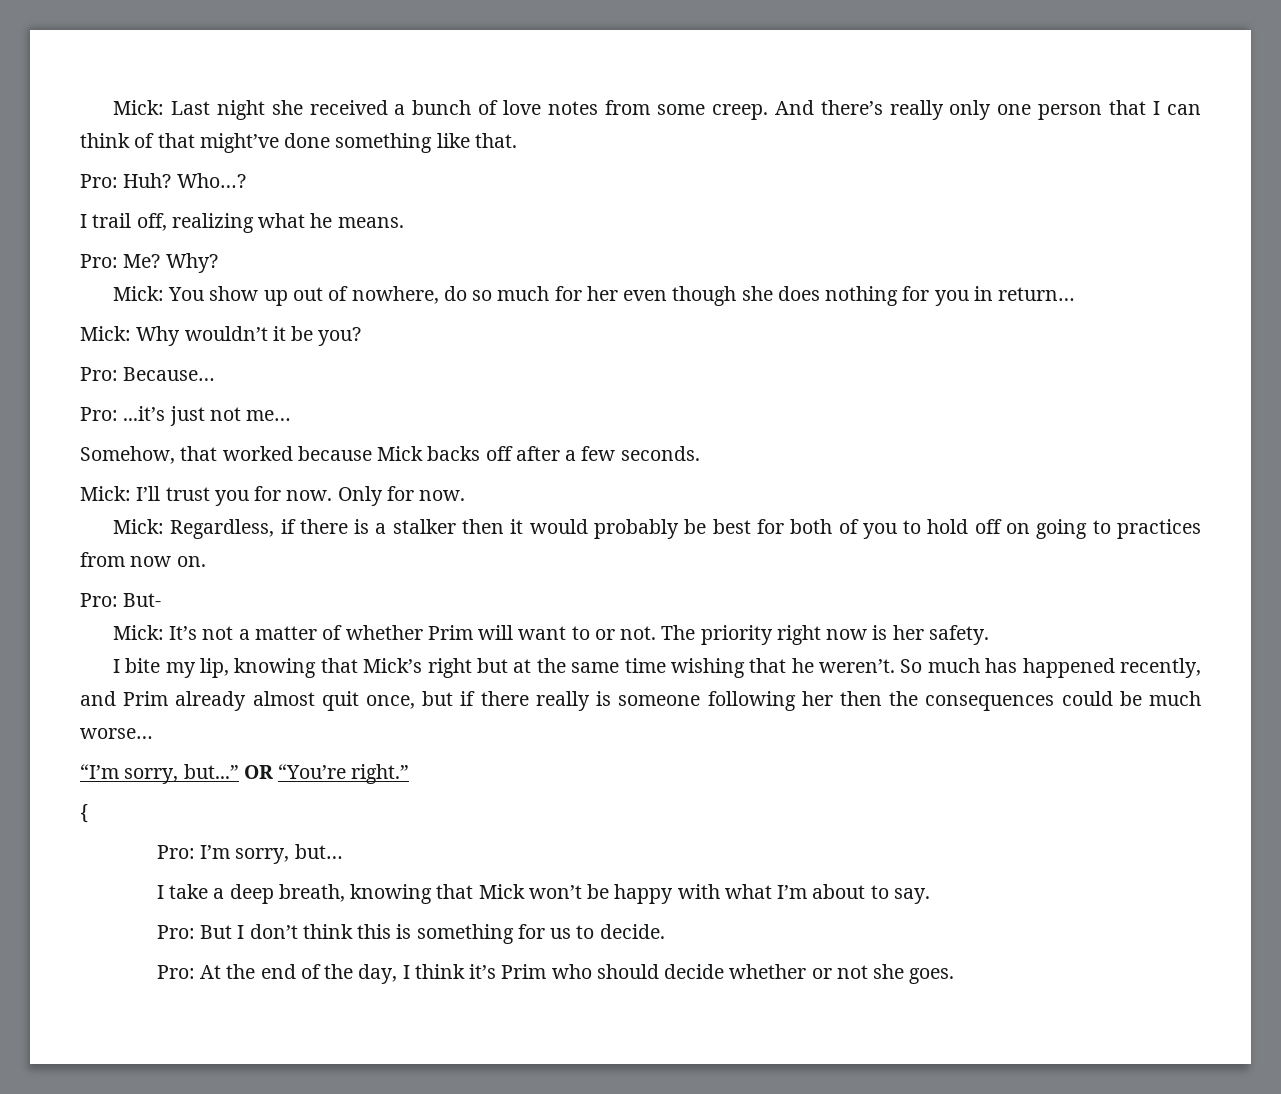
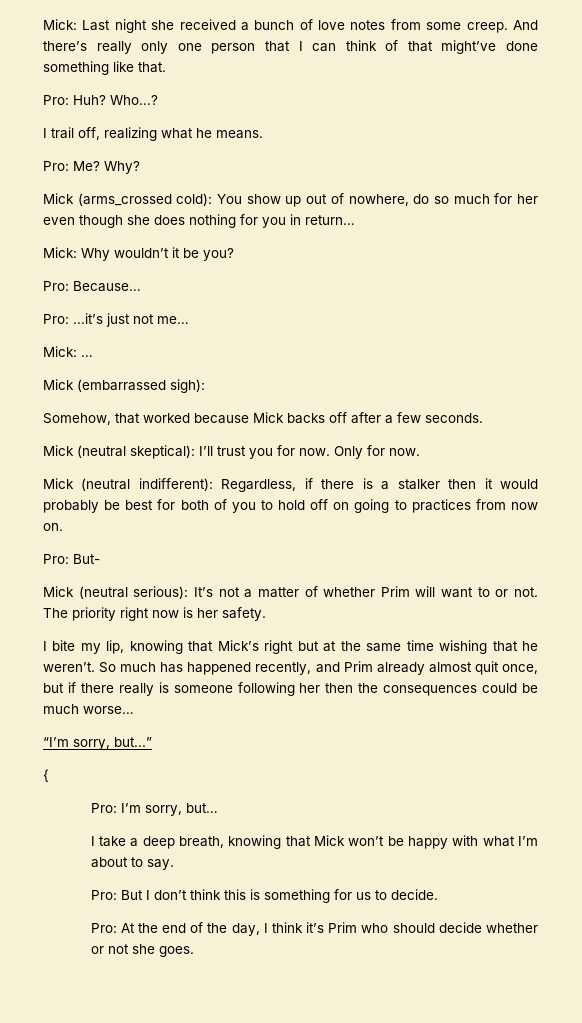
- Mick: You show up out of nowhere, do so much for her even though she does nothing for you in return…
+ Mick (arms_crossed cold): You show up out of nowhere, do so much for her even though she does nothing for you in return…
+ Mick: …
+ Mick (embarrassed sigh):
- Mick: I’ll trust you for now.
+ Mick (neutral skeptical): I’ll trust you for now.
- Mick: Regardless, if there is a stalker then it would probably be best for both of you to hold off on going to practices from now on.
+ Mick (neutral indifferent): Regardless, if there is a stalker then it would probably be best for both of you to hold off on going to practices from now on.
- Mick: It’s not a matter of whether Prim will want to or not.
+ Mick (neutral serious): It’s not a matter of whether Prim will want to or not.
- OR “You’re right.”

